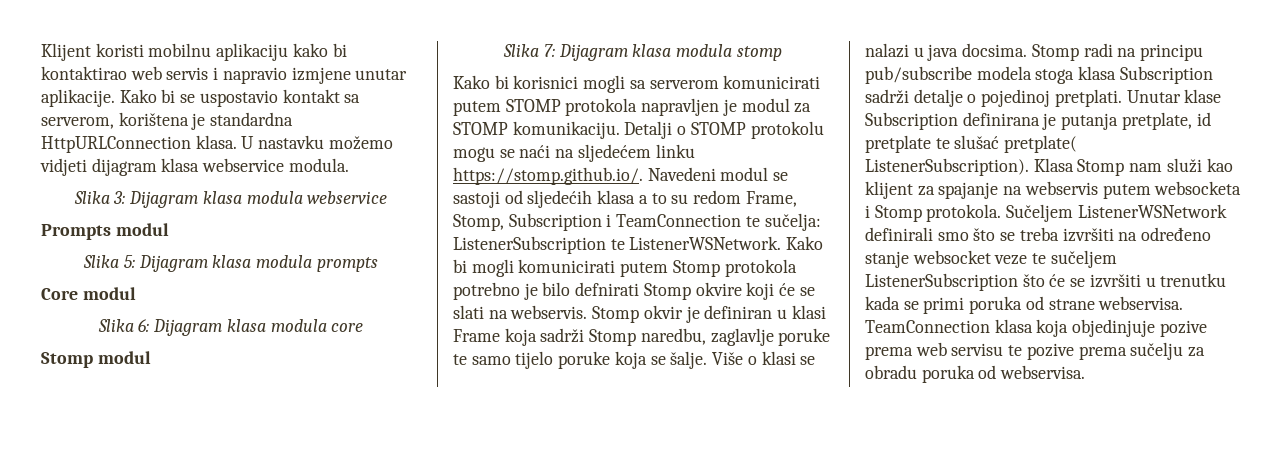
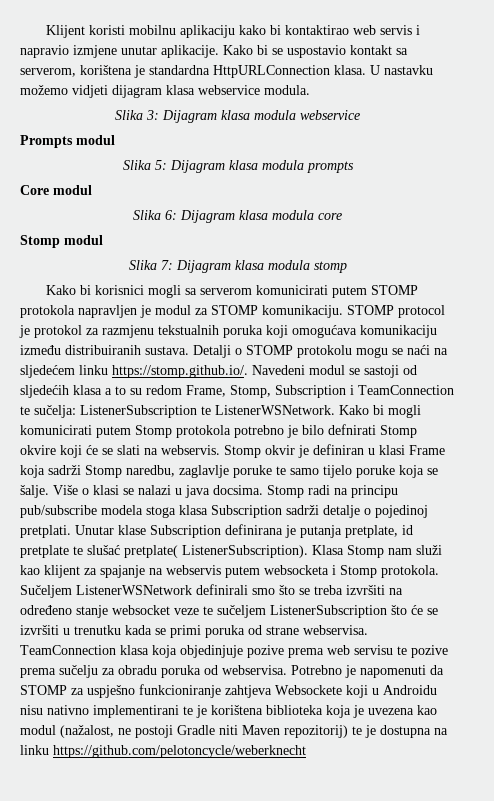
+ STOMP protocol je protokol za razmjenu tekstualnih poruka koji omogućava komunikaciju između distribuiranih sustava.
+ Potrebno je napomenuti da STOMP za uspješno funkcioniranje zahtjeva Websockete koji u Androidu nisu nativno implementirani te je korištena biblioteka koja je uvezena kao modul (nažalost, ne postoji Gradle niti Maven repozitorij) te je dostupna na linku https://github.com/pelotoncycle/weberknecht

